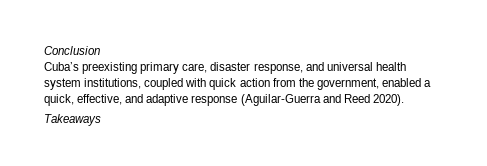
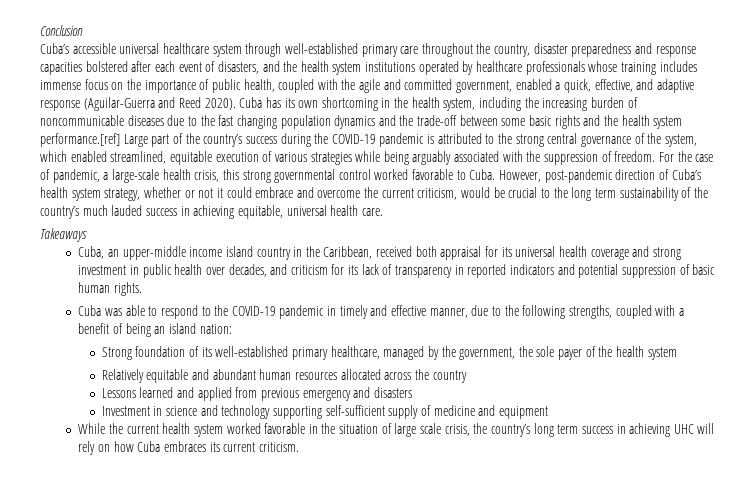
- Cuba’s preexisting primary care, disaster response, and universal health system institutions, coupled with quick action from the government, enabled a quick, effective, and adaptive response (Aguilar-Guerra and Reed 2020).
+ Cuba’s accessible universal healthcare system through well-established primary care throughout the country, disaster preparedness and response capacities bolstered after each event of disasters, and the health system institutions operated by healthcare professionals whose training includes immense focus on the importance of public health, coupled with the agile and committed government, enabled a quick, effective, and adaptive response (Aguilar-Guerra and Reed 2020). Cuba has its own shortcoming in the health system, including the increasing burden of noncommunicable diseases due to the fast changing population dynamics and the trade-off between some basic rights and the health system performance.[ref] Large part of the country’s success during the COVID-19 pandemic is attributed to the strong central governance of the system, which enabled streamlined, equitable execution of various strategies while being arguably associated with the suppression of freedom. For the case of pandemic, a large-scale health crisis, this strong governmental control worked favorable to Cuba. However, post-pandemic direction of Cuba’s health system strategy, whether or not it could embrace and overcome the current criticism, would be crucial to the long term sustainability of the country’s much lauded success in achieving equitable, universal health care.
  Takeaways
+ Cuba, an upper-middle income island country in the Caribbean, received both appraisal for its universal health coverage and strong investment in public health over decades, and criticism for its lack of transparency in reported indicators and potential suppression of basic human rights.
+ Cuba was able to respond to the COVID-19 pandemic in timely and effective manner, due to the following strengths, coupled with a benefit of being an island nation:
+ Strong foundation of its well-established primary healthcare, managed by the government, the sole payer of the health system
+ Relatively equitable and abundant human resources allocated across the country
+ Lessons learned and applied from previous emergency and disasters
+ Investment in science and technology supporting self-sufficient supply of medicine and equipment
+ While the current health system worked favorable in the situation of large scale crisis, the country’s long term success in achieving UHC will rely on how Cuba embraces its current criticism.

